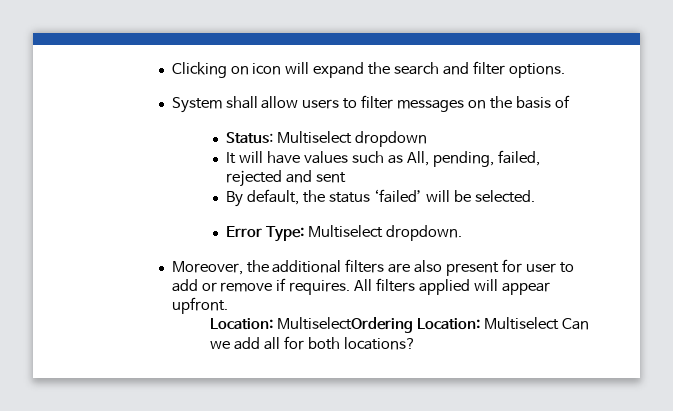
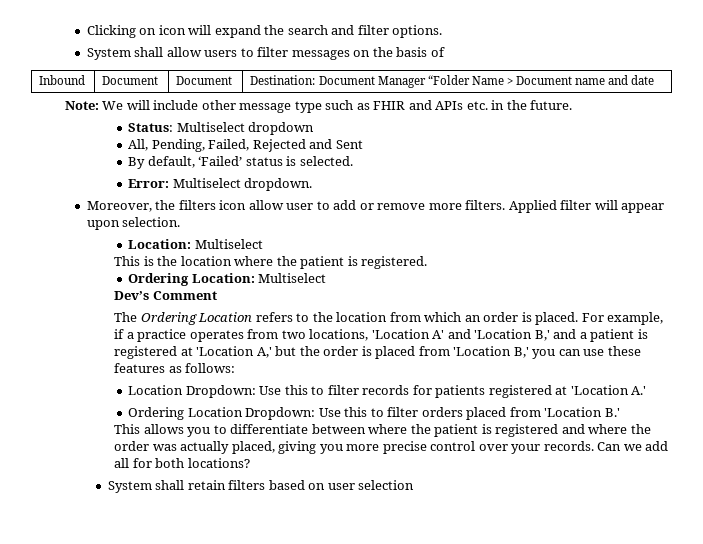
+ Inbound | Document | Document | Destination: Document Manager “Folder Name > Document name and date
+ Note: We will include other message type such as FHIR and APIs etc. in the future.
  Status: Multiselect dropdown
- It will have values such as All, pending, failed, rejected and sent
- By default, the status ‘failed’ will be selected.
+ All, Pending, Failed, Rejected and Sent
+ By default, ‘Failed’ status is selected.
- Error Type: Multiselect dropdown.
+ Error: Multiselect dropdown.
- Moreover, the additional filters are also present for user to add or remove if requires. All filters applied will appear upfront.
- Location: MultiselectOrdering Location: Multiselect Can we add all for both locations?
+ Moreover, the filters icon allow user to add or remove more filters. Applied filter will appear upon selection.
+ Location: Multiselect
+ This is the location where the patient is registered.
+ Ordering Location: Multiselect
+ Dev’s Comment
+ The Ordering Location refers to the location from which an order is placed. For example, if a practice operates from two locations, 'Location A' and 'Location B,' and a patient is registered at 'Location A,' but the order is placed from 'Location B,' you can use these features as follows:
+ Location Dropdown: Use this to filter records for patients registered at 'Location A.'
+ Ordering Location Dropdown: Use this to filter orders placed from 'Location B.'
+ This allows you to differentiate between where the patient is registered and where the order was actually placed, giving you more precise control over your records. Can we add all for both locations?
+ System shall retain filters based on user selection

